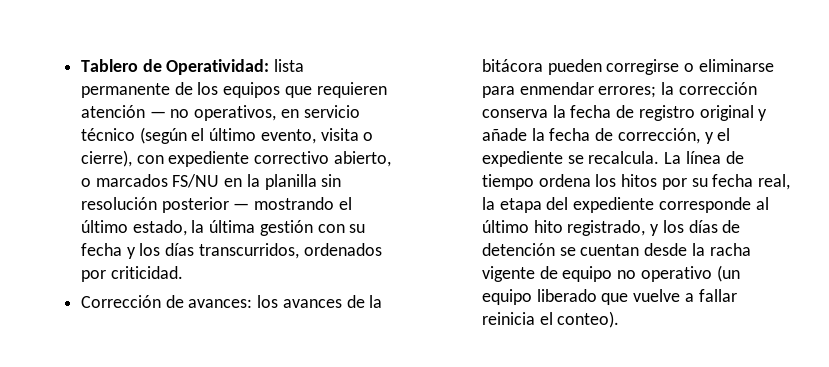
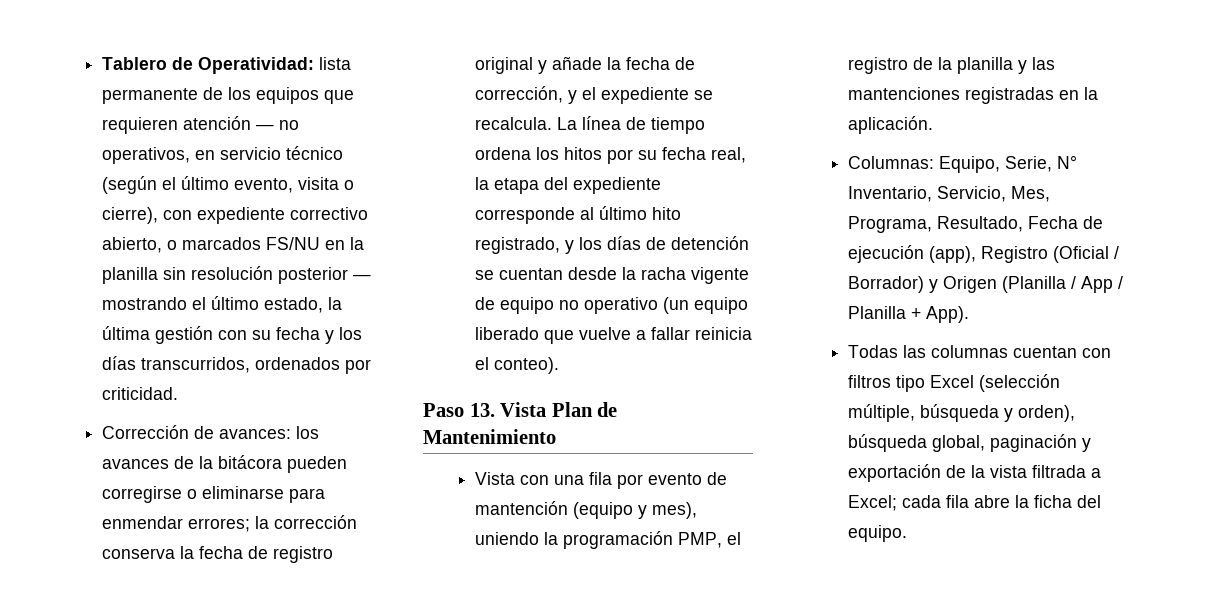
+ Paso 13. Vista Plan de Mantenimiento
+ Vista con una fila por evento de mantención (equipo y mes), uniendo la programación PMP, el registro de la planilla y las mantenciones registradas en la aplicación.
+ Columnas: Equipo, Serie, N° Inventario, Servicio, Mes, Programa, Resultado, Fecha de ejecución (app), Registro (Oficial / Borrador) y Origen (Planilla / App / Planilla + App).
+ Todas las columnas cuentan con filtros tipo Excel (selección múltiple, búsqueda y orden), búsqueda global, paginación y exportación de la vista filtrada a Excel; cada fila abre la ficha del equipo.

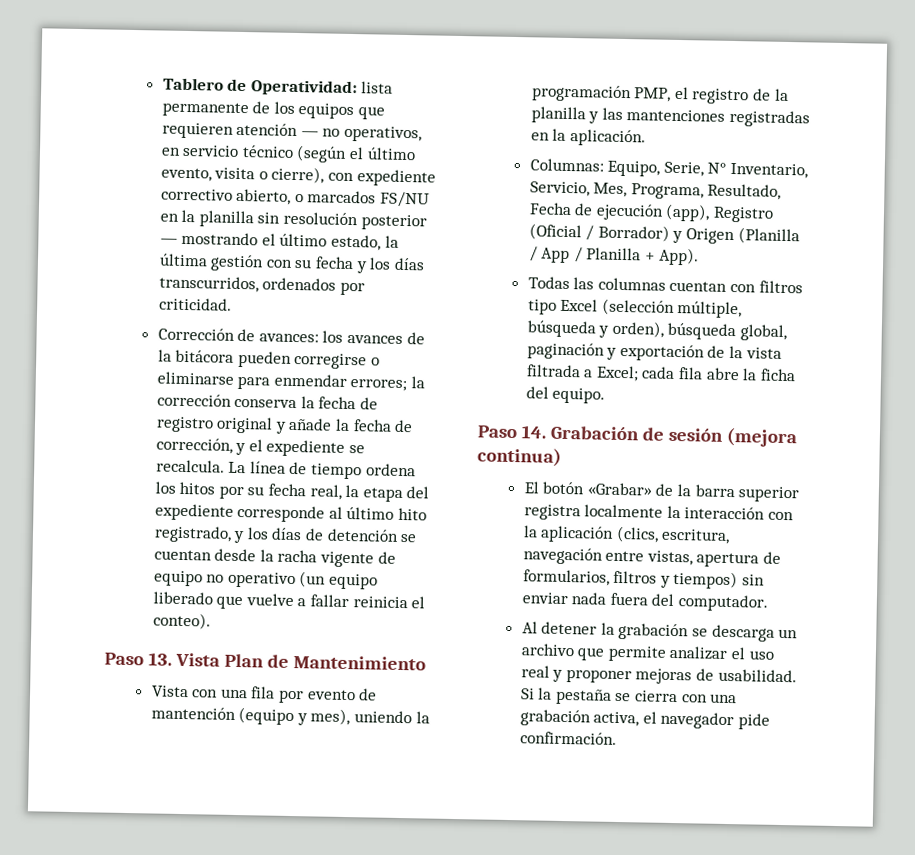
+ Paso 14. Grabación de sesión (mejora continua)
+ El botón «Grabar» de la barra superior registra localmente la interacción con la aplicación (clics, escritura, navegación entre vistas, apertura de formularios, filtros y tiempos) sin enviar nada fuera del computador.
+ Al detener la grabación se descarga un archivo que permite analizar el uso real y proponer mejoras de usabilidad. Si la pestaña se cierra con una grabación activa, el navegador pide confirmación.

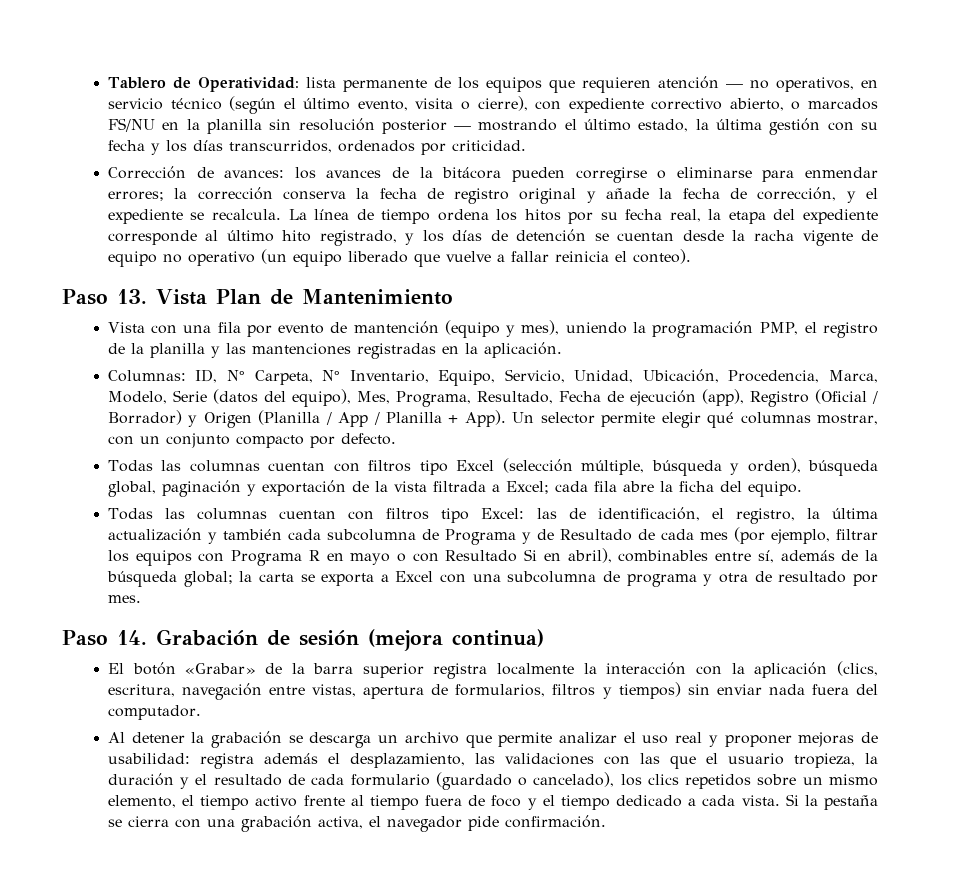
- Columnas: Equipo, Serie, N° Inventario, Servicio, Mes, Programa, Resultado, Fecha de ejecución (app), Registro (Oficial / Borrador) y Origen (Planilla / App / Planilla + App).
+ Columnas: ID, N° Carpeta, N° Inventario, Equipo, Servicio, Unidad, Ubicación, Procedencia, Marca, Modelo, Serie (datos del equipo), Mes, Programa, Resultado, Fecha de ejecución (app), Registro (Oficial / Borrador) y Origen (Planilla / App / Planilla + App). Un selector permite elegir qué columnas mostrar, con un conjunto compacto por defecto.
+ Todas las columnas cuentan con filtros tipo Excel: las de identificación, el registro, la última actualización y también cada subcolumna de Programa y de Resultado de cada mes (por ejemplo, filtrar los equipos con Programa R en mayo o con Resultado Si en abril), combinables entre sí, además de la búsqueda global; la carta se exporta a Excel con una subcolumna de programa y otra de resultado por mes.
- Al detener la grabación se descarga un archivo que permite analizar el uso real y proponer mejoras de usabilidad.
+ Al detener la grabación se descarga un archivo que permite analizar el uso real y proponer mejoras de usabilidad: registra además el desplazamiento, las validaciones con las que el usuario tropieza, la duración y el resultado de cada formulario (guardado o cancelado), los clics repetidos sobre un mismo elemento, el tiempo activo frente al tiempo fuera de foco y el tiempo dedicado a cada vista.

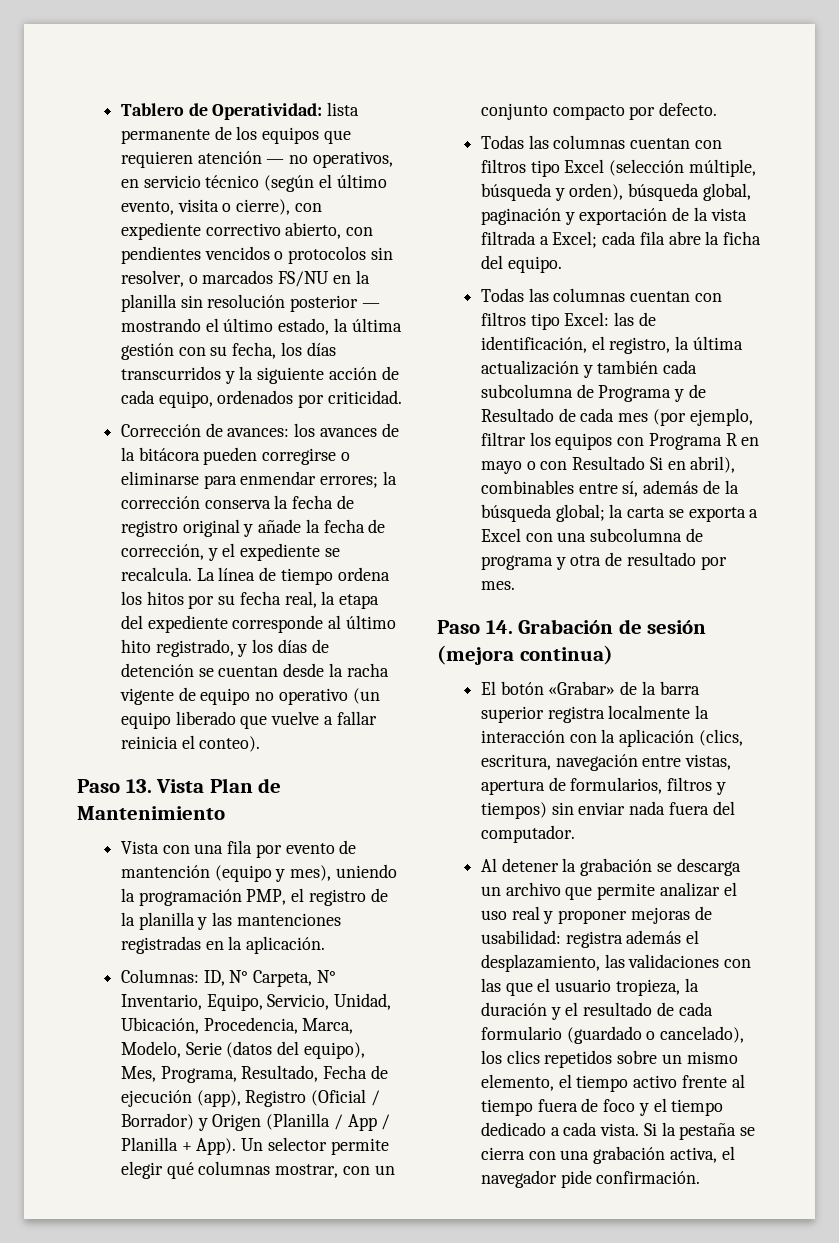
- Tablero de Operatividad: lista permanente de los equipos que requieren atención — no operativos, en servicio técnico (según el último evento, visita o cierre), con expediente correctivo abierto, o marcados FS/NU en la planilla sin resolución posterior — mostrando el último estado, la última gestión con su fecha y los días transcurridos, ordenados por criticidad.
+ Tablero de Operatividad: lista permanente de los equipos que requieren atención — no operativos, en servicio técnico (según el último evento, visita o cierre), con expediente correctivo abierto, con pendientes vencidos o protocolos sin resolver, o marcados FS/NU en la planilla sin resolución posterior — mostrando el último estado, la última gestión con su fecha, los días transcurridos y la siguiente acción de cada equipo, ordenados por criticidad.

